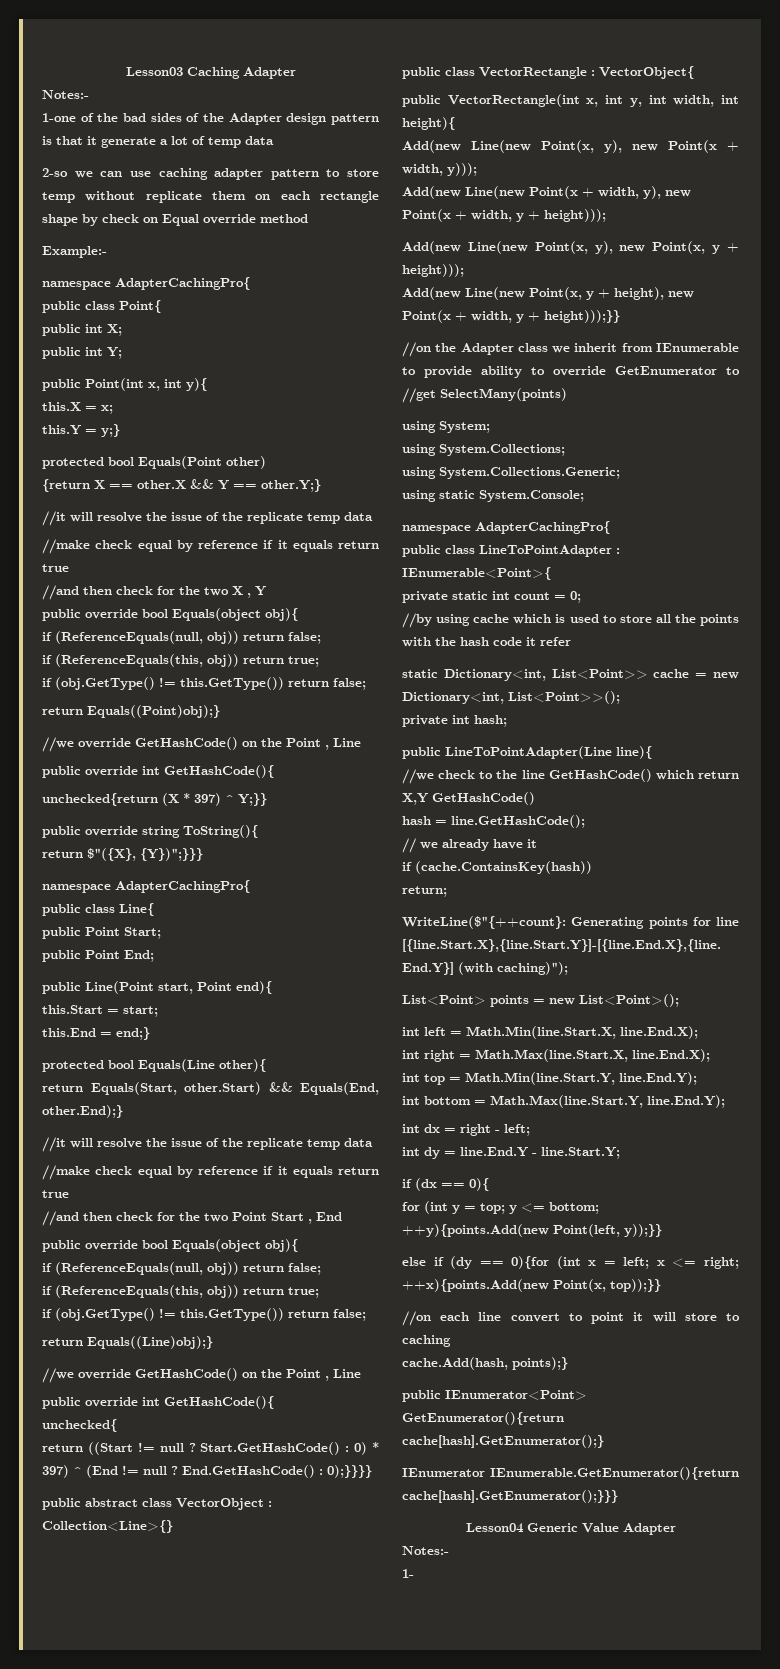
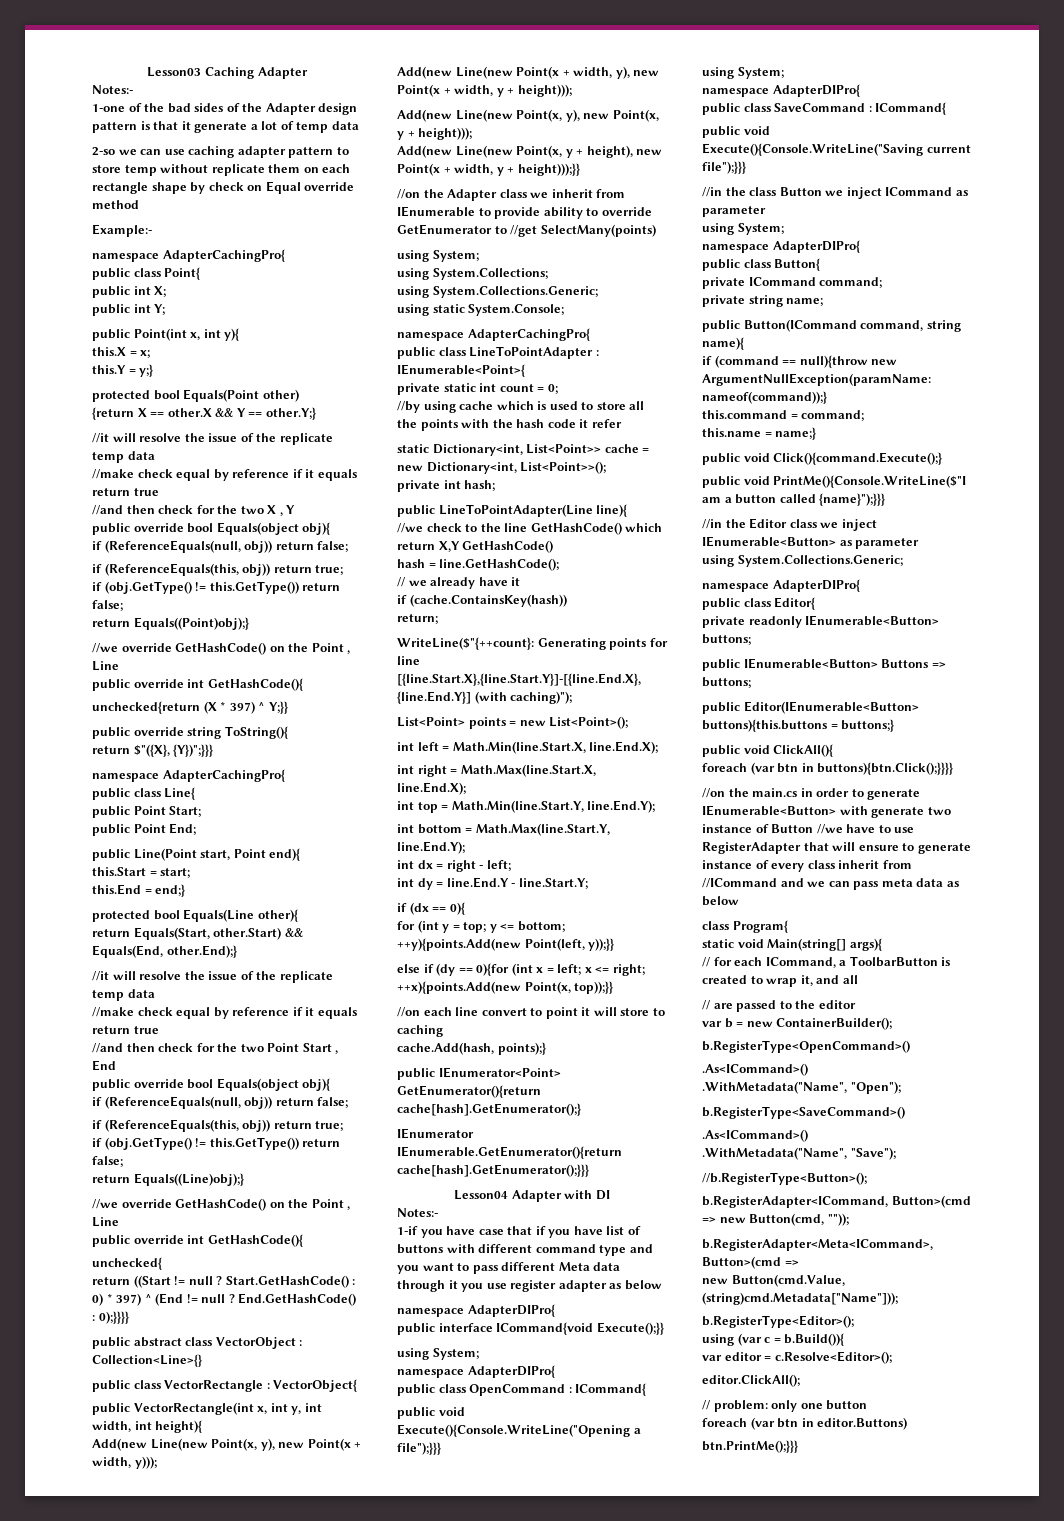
- Lesson04 Generic Value Adapter
+ Lesson04 Adapter with DI
  Notes:-
- 1-
+ 1-if you have case that if you have list of buttons with different command type and you want to pass different Meta data through it you use register adapter as below
+ namespace AdapterDIPro{
+ public interface ICommand{void Execute();}}
+ using System;
+ namespace AdapterDIPro{
+ public class OpenCommand : ICommand{
+ public void Execute(){Console.WriteLine("Opening a file");}}}
+ using System;
+ namespace AdapterDIPro{
+ public class SaveCommand : ICommand{
+ public void Execute(){Console.WriteLine("Saving current file");}}}
+ //in the class Button we inject ICommand as parameter
+ using System;
+ namespace AdapterDIPro{
+ public class Button{
+ private ICommand command;
+ private string name;
+ public Button(ICommand command, string name){
+ if (command == null){throw new ArgumentNullException(paramName: nameof(command));}
+ this.command = command;
+ this.name = name;}
+ public void Click(){command.Execute();}
+ public void PrintMe(){Console.WriteLine($"I am a button called {name}");}}}
+ //in the Editor class we inject IEnumerable<Button> as parameter
+ using System.Collections.Generic;
+ namespace AdapterDIPro{
+ public class Editor{
+ private readonly IEnumerable<Button> buttons;
+ public IEnumerable<Button> Buttons => buttons;
+ public Editor(IEnumerable<Button> buttons){this.buttons = buttons;}
+ public void ClickAll(){
+ foreach (var btn in buttons){btn.Click();}}}}
+ //on the main.cs in order to generate IEnumerable<Button> with generate two instance of Button //we have to use RegisterAdapter that will ensure to generate instance of every class inherit from //ICommand and we can pass meta data as below
+ class Program{
+ static void Main(string[] args){
+ // for each ICommand, a ToolbarButton is created to wrap it, and all
+ // are passed to the editor
+ var b = new ContainerBuilder();
+ b.RegisterType<OpenCommand>()
+ .As<ICommand>()
+ .WithMetadata("Name", "Open");
+ b.RegisterType<SaveCommand>()
+ .As<ICommand>()
+ .WithMetadata("Name", "Save");
+ //b.RegisterType<Button>();
+ b.RegisterAdapter<ICommand, Button>(cmd => new Button(cmd, ""));
+ b.RegisterAdapter<Meta<ICommand>, Button>(cmd =>
+ new Button(cmd.Value, (string)cmd.Metadata["Name"]));
+ b.RegisterType<Editor>();
+ using (var c = b.Build()){
+ var editor = c.Resolve<Editor>();
+ editor.ClickAll();
+ // problem: only one button
+ foreach (var btn in editor.Buttons)
+ btn.PrintMe();}}}

